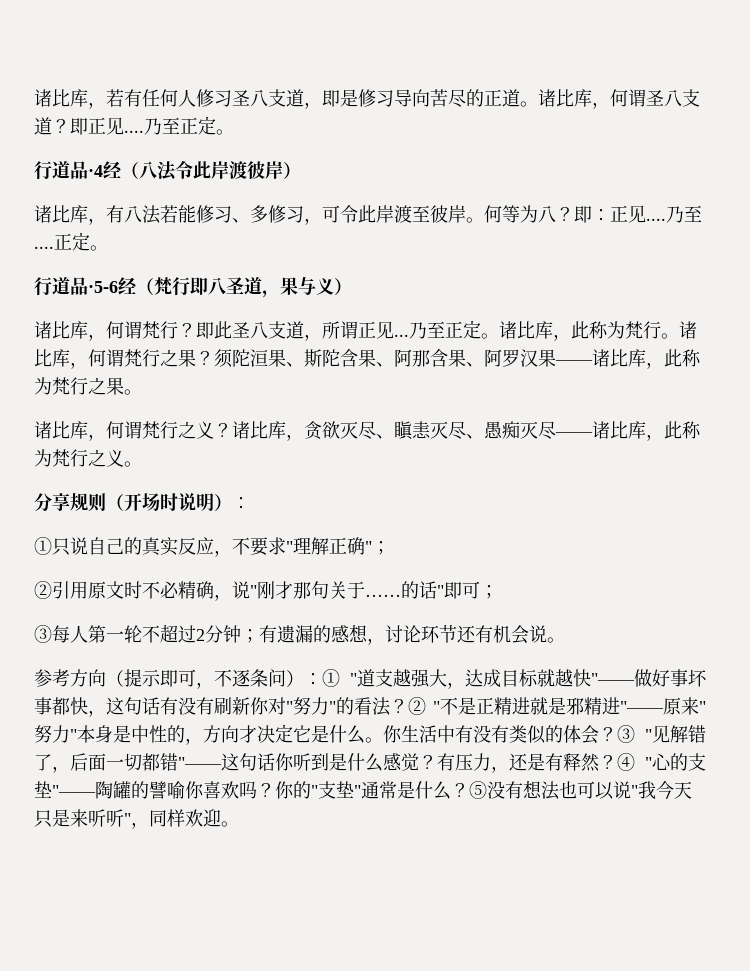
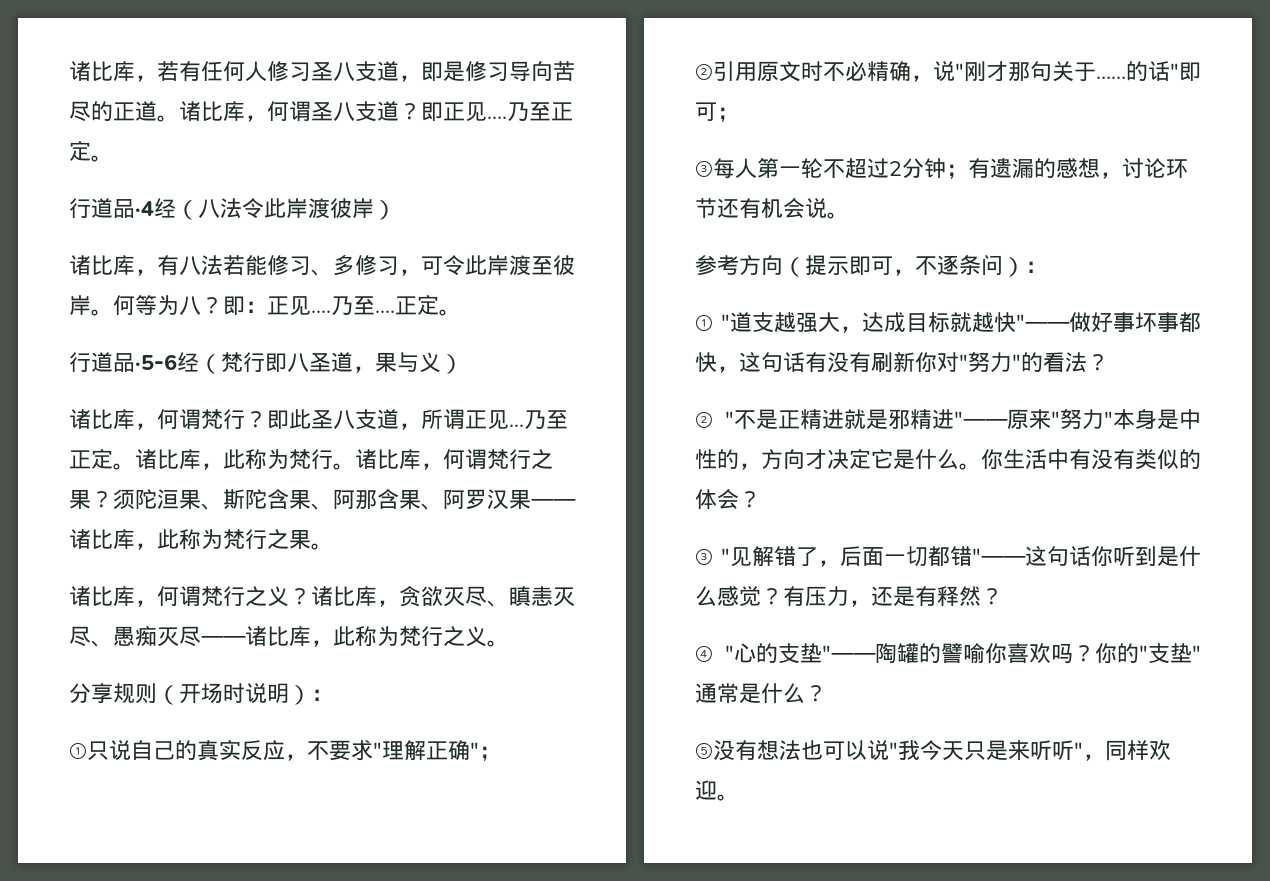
- 参考方向（提示即可，不逐条问）：① "道支越强大，达成目标就越快"——做好事坏事都快，这句话有没有刷新你对"努力"的看法？② "不是正精进就是邪精进"——原来"努力"本身是中性的，方向才决定它是什么。
+ 参考方向（提示即可，不逐条问）：
+ ① "道支越强大，达成目标就越快"——做好事坏事都快，这句话有没有刷新你对"努力"的看法？
+ ② "不是正精进就是邪精进"——原来"努力"本身是中性的，方向才决定它是什么。
- 你生活中有没有类似的体会？③ "见解错了，后面一切都错"——这句话你听到是什么感觉？
+ 你生活中有没有类似的体会？
+ ③ "见解错了，后面一切都错"——这句话你听到是什么感觉？
- 有压力，还是有释然？④ "心的支垫"——陶罐的譬喻你喜欢吗？
+ 有压力，还是有释然？
+ ④ "心的支垫"——陶罐的譬喻你喜欢吗？
- 你的"支垫"通常是什么？⑤没有想法也可以说"我今天只是来听听"，同样欢迎。
+ 你的"支垫"通常是什么？
+ ⑤没有想法也可以说"我今天只是来听听"，同样欢迎。

